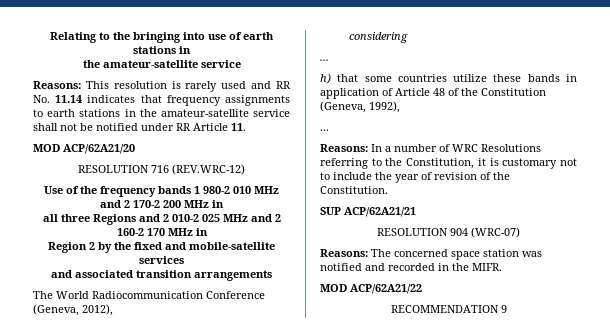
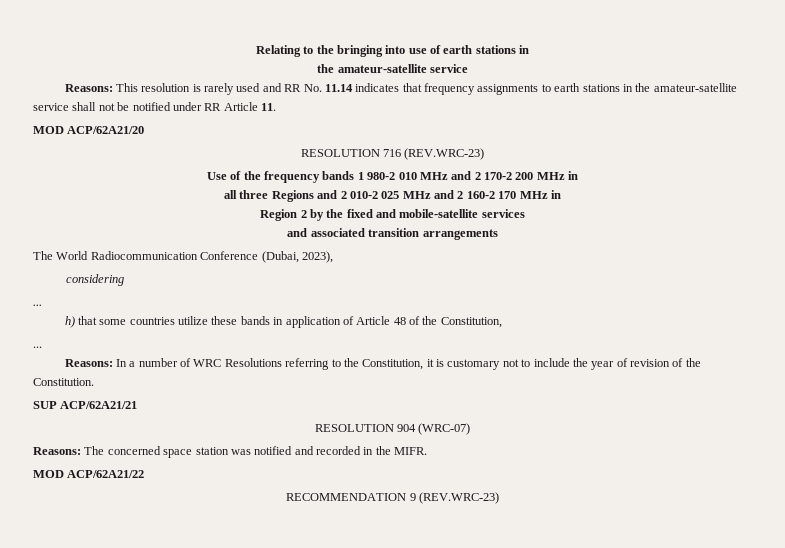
- RESOLUTION 716 (REV.WRC-12)
+ RESOLUTION 716 (REV.WRC-23)
- The World Radiocommunication Conference (Geneva, 2012),
+ The World Radiocommunication Conference (Dubai, 2023),
- h) that some countries utilize these bands in application of Article 48 of the Constitution (Geneva, 1992),
+ h) that some countries utilize these bands in application of Article 48 of the Constitution,
- RECOMMENDATION 9
+ RECOMMENDATION 9 (REV.WRC-23)

